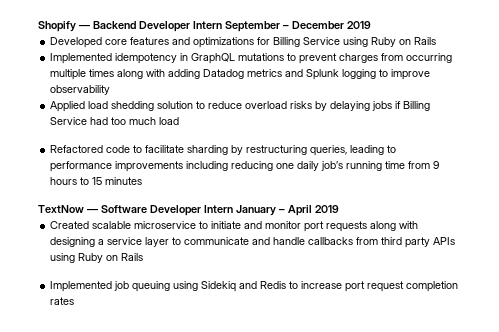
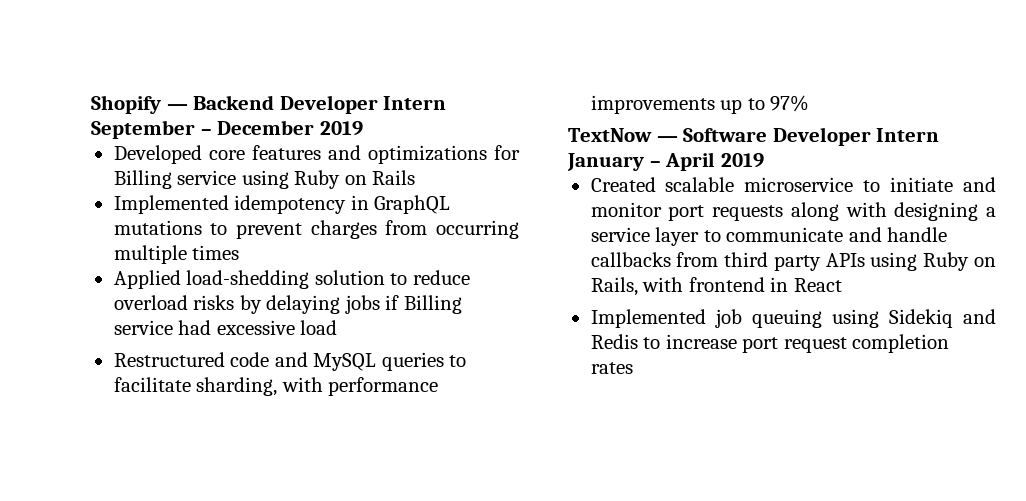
- Developed core features and optimizations for Billing Service using Ruby on Rails
+ Developed core features and optimizations for Billing service using Ruby on Rails
- Implemented idempotency in GraphQL mutations to prevent charges from occurring multiple times along with adding Datadog metrics and Splunk logging to improve observability
+ Implemented idempotency in GraphQL mutations to prevent charges from occurring multiple times
- Applied load shedding solution to reduce overload risks by delaying jobs if Billing Service had too much load
- Refactored code to facilitate sharding by restructuring queries, leading to performance improvements including reducing one daily job’s running time from 9 hours to 15 minutes
+ Applied load-shedding solution to reduce overload risks by delaying jobs if Billing service had excessive load
+ Restructured code and MySQL queries to facilitate sharding, with performance improvements up to 97%
- Created scalable microservice to initiate and monitor port requests along with designing a service layer to communicate and handle callbacks from third party APIs using Ruby on Rails
+ Created scalable microservice to initiate and monitor port requests along with designing a service layer to communicate and handle callbacks from third party APIs using Ruby on Rails, with frontend in React

